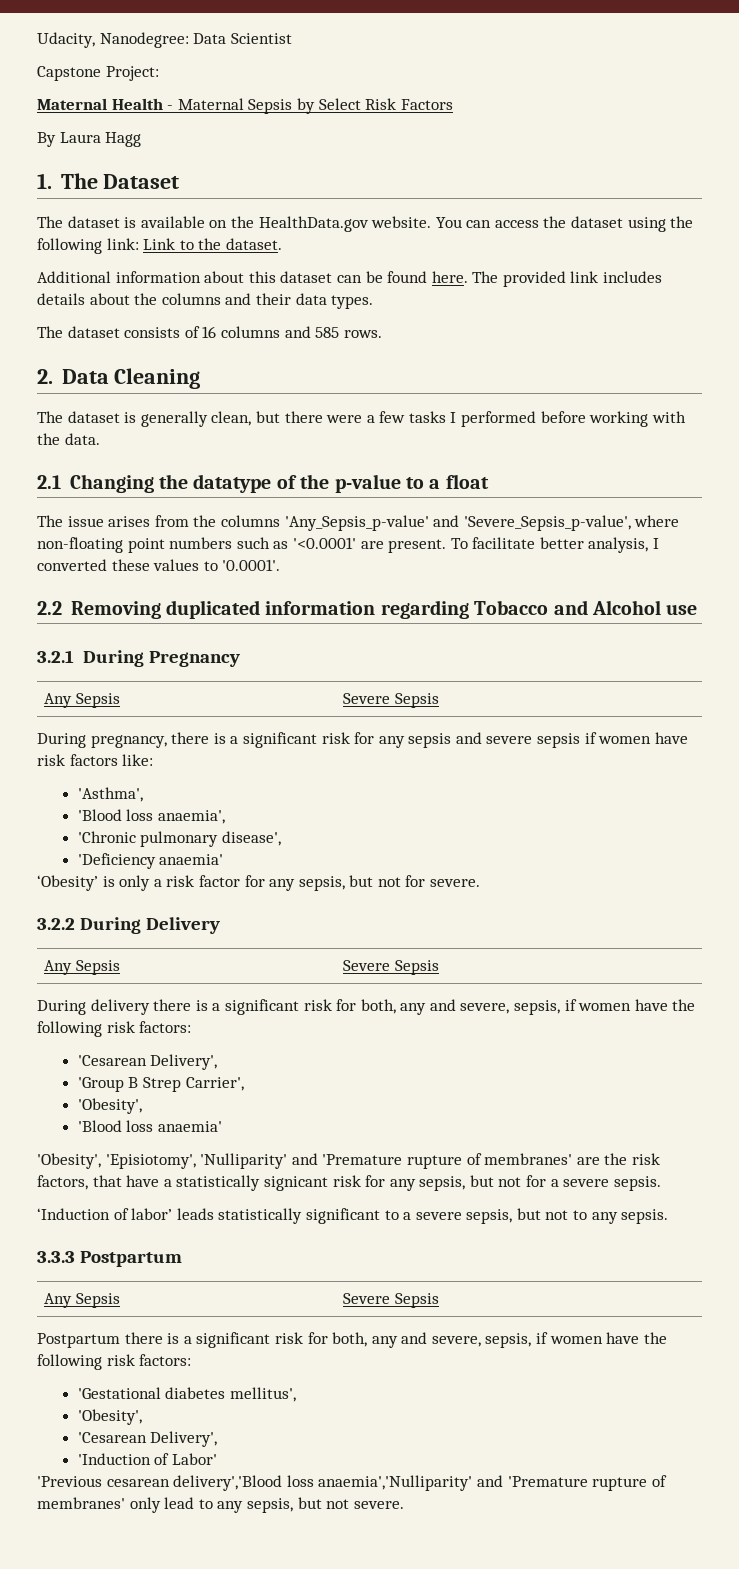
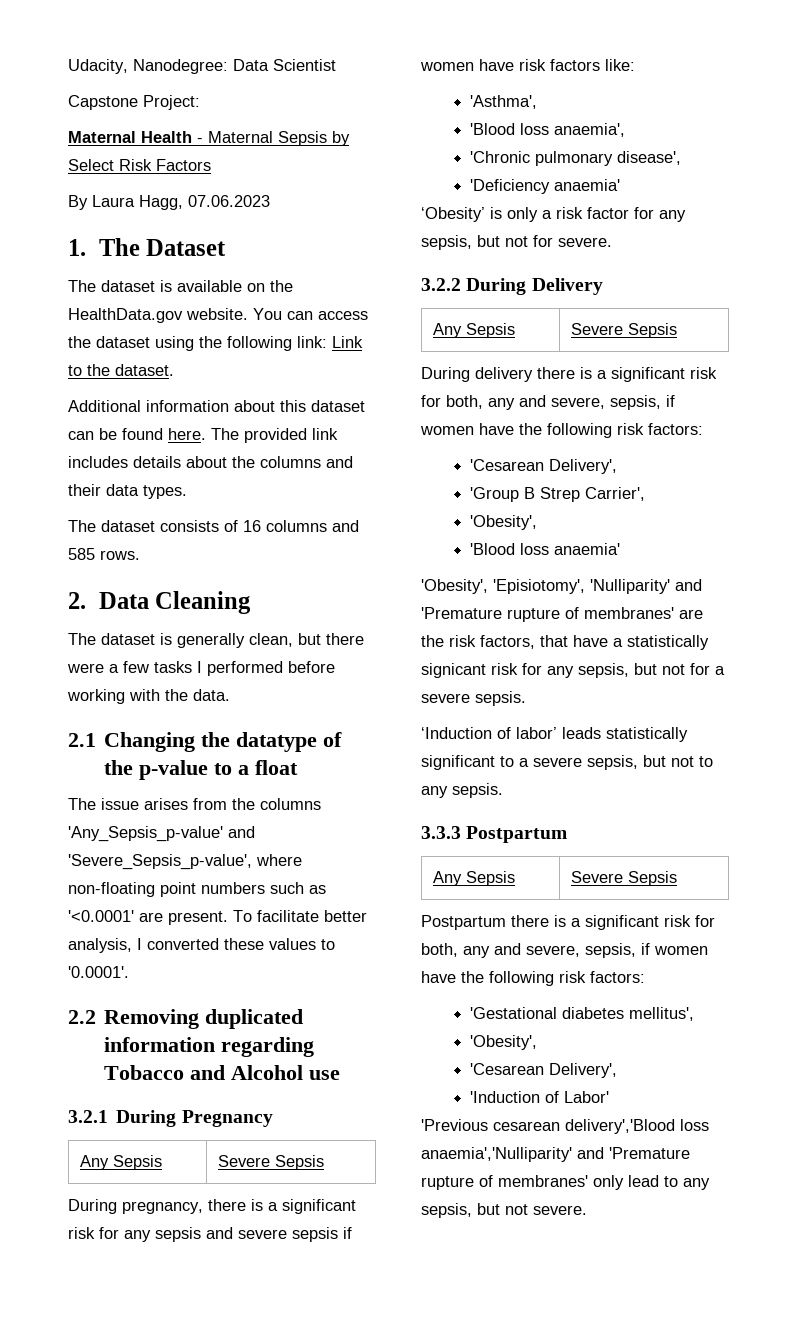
- By Laura Hagg
+ By Laura Hagg, 07.06.2023

